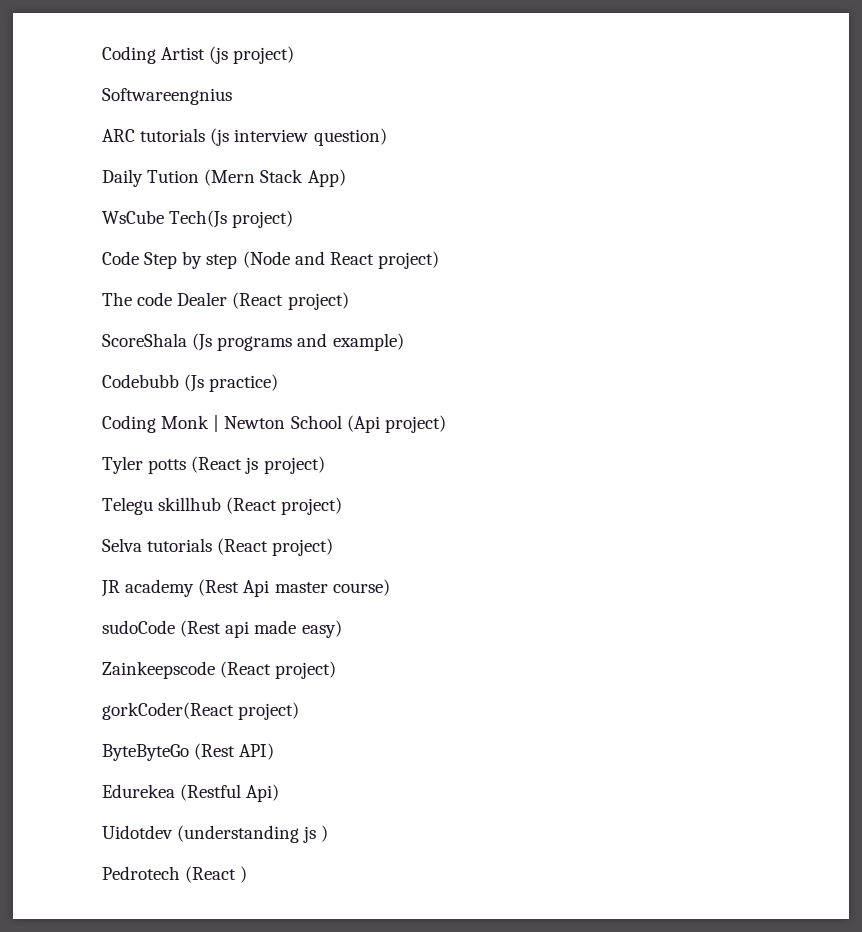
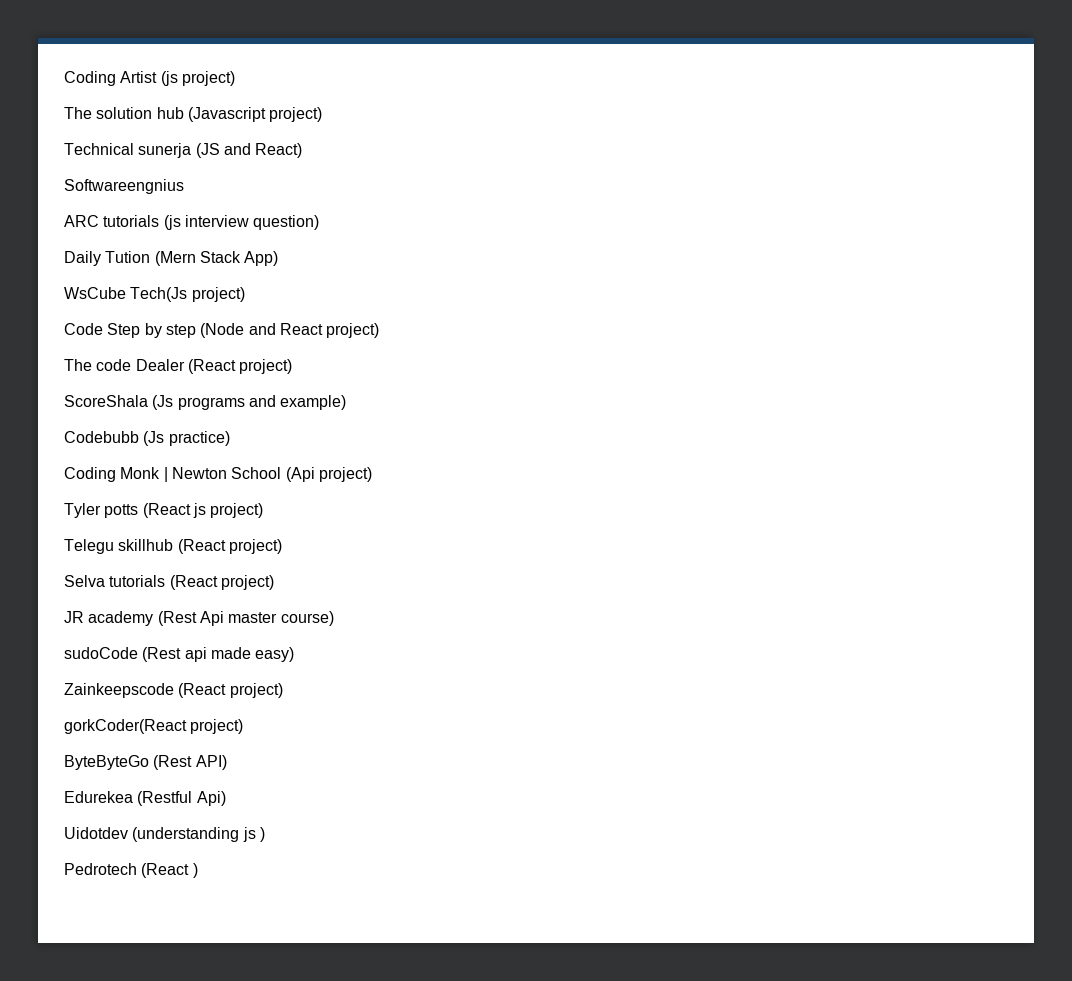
+ The solution hub (Javascript project)
+ Technical sunerja (JS and React)

